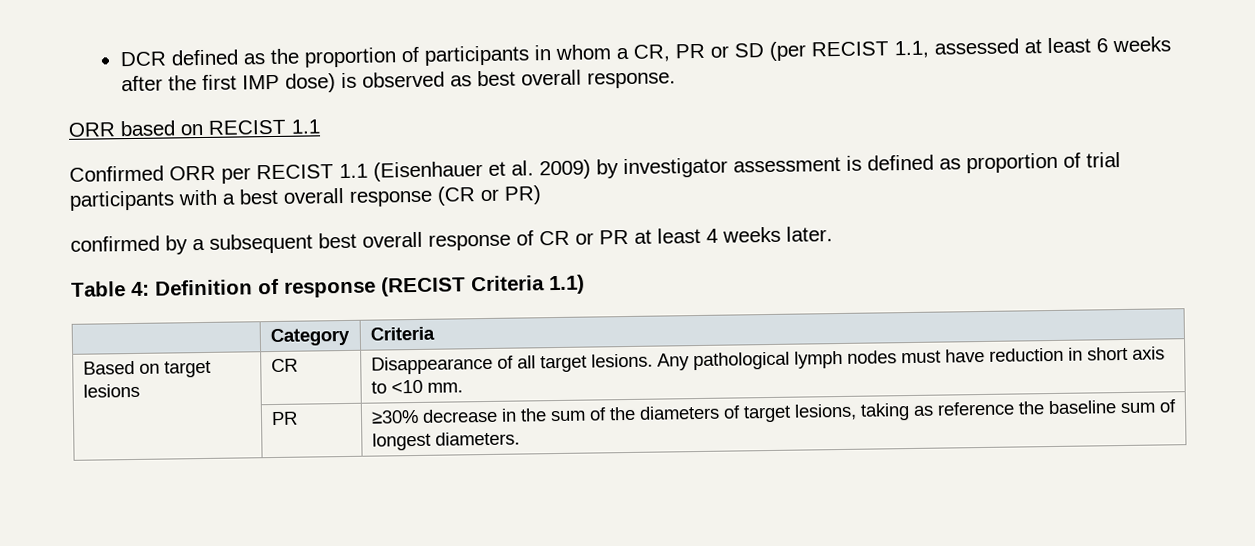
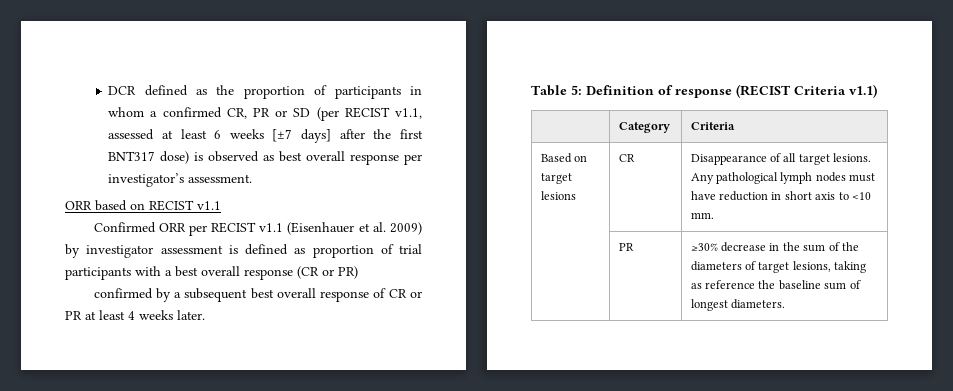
- DCR defined as the proportion of participants in whom a CR, PR or SD (per RECIST 1.1, assessed at least 6 weeks after the first IMP dose) is observed as best overall response.
+ DCR defined as the proportion of participants in whom a confirmed CR, PR or SD (per RECIST v1.1, assessed at least 6 weeks [±7 days] after the first BNT317 dose) is observed as best overall response per investigator’s assessment.
- ORR based on RECIST 1.1
+ ORR based on RECIST v1.1
- Confirmed ORR per RECIST 1.1 (Eisenhauer et al. 2009) by investigator assessment is defined as proportion of trial participants with a best overall response (CR or PR)
+ Confirmed ORR per RECIST v1.1 (Eisenhauer et al. 2009) by investigator assessment is defined as proportion of trial participants with a best overall response (CR or PR)
- Table 4: Definition of response (RECIST Criteria 1.1)
+ Table 5: Definition of response (RECIST Criteria v1.1)

